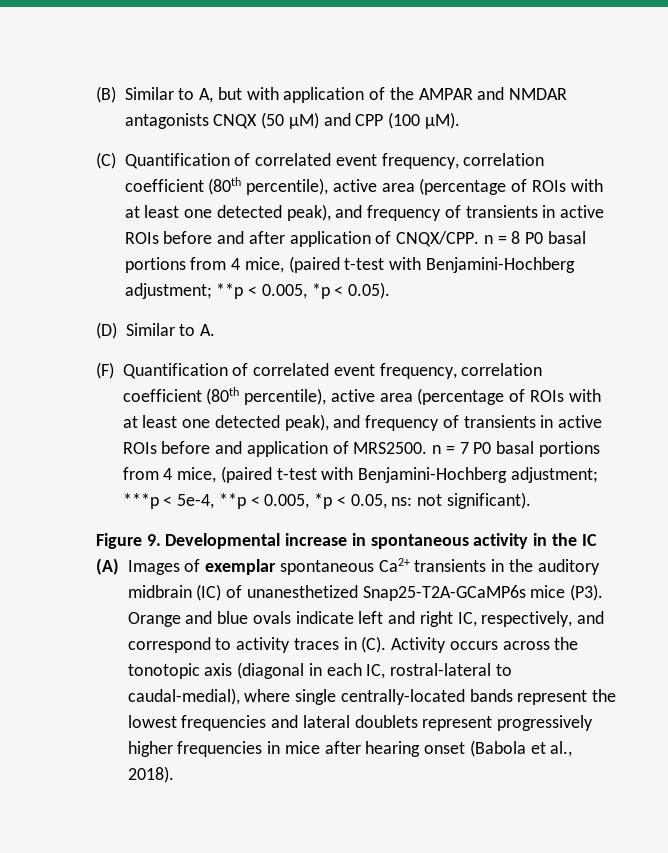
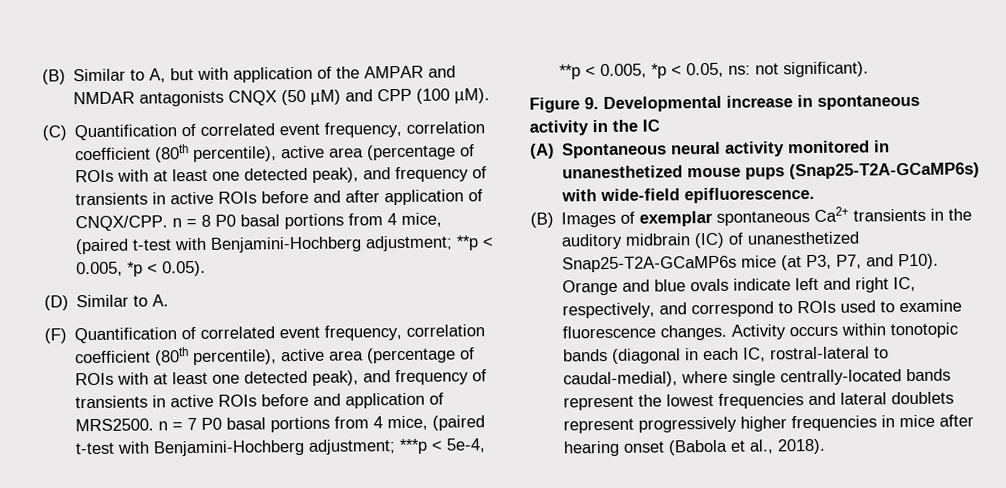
- (A) Images of exemplar spontaneous Ca2+ transients in the auditory midbrain (IC) of unanesthetized Snap25-T2A-GCaMP6s mice (P3). Orange and blue ovals indicate left and right IC, respectively, and correspond to activity traces in (C). Activity occurs across the tonotopic axis (diagonal in each IC, rostral-lateral to caudal-medial), where single centrally-located bands represent the lowest frequencies and lateral doublets represent progressively higher frequencies in mice after hearing onset (Babola et al., 2018).
+ (A) Spontaneous neural activity monitored in unanesthetized mouse pups (Snap25-T2A-GCaMP6s) with wide-field epifluorescence.
+ (B) Images of exemplar spontaneous Ca2+ transients in the auditory midbrain (IC) of unanesthetized Snap25-T2A-GCaMP6s mice (at P3, P7, and P10). Orange and blue ovals indicate left and right IC, respectively, and correspond to ROIs used to examine fluorescence changes. Activity occurs within tonotopic bands (diagonal in each IC, rostral-lateral to caudal-medial), where single centrally-located bands represent the lowest frequencies and lateral doublets represent progressively higher frequencies in mice after hearing onset (Babola et al., 2018).

